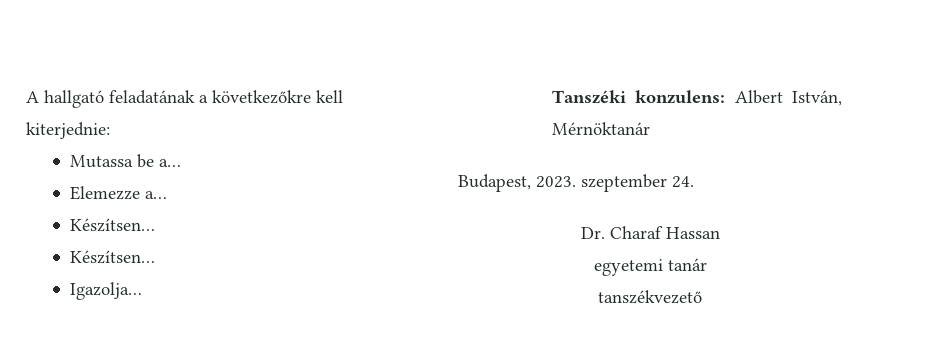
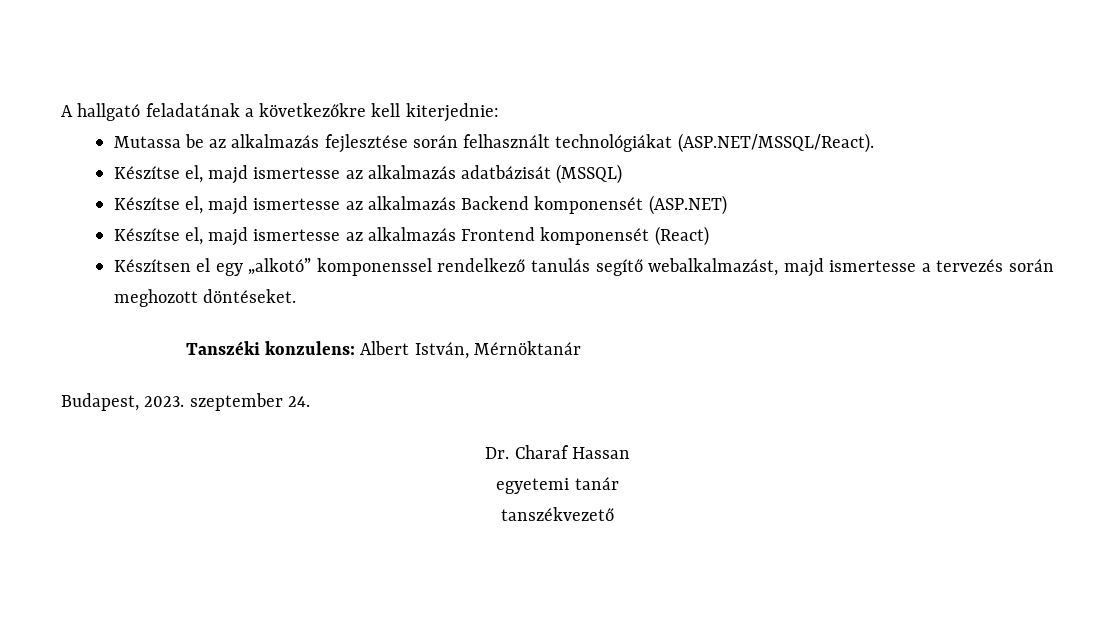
- Mutassa be a…
- Elemezze a…
- Készítsen…
- Készítsen…
- Igazolja…
+ Mutassa be az alkalmazás fejlesztése során felhasznált technológiákat (ASP.NET/MSSQL/React).
+ Készítse el, majd ismertesse az alkalmazás adatbázisát (MSSQL)
+ Készítse el, majd ismertesse az alkalmazás Backend komponensét (ASP.NET)
+ Készítse el, majd ismertesse az alkalmazás Frontend komponensét (React)
+ Készítsen el egy „alkotó” komponenssel rendelkező tanulás segítő webalkalmazást, majd ismertesse a tervezés során meghozott döntéseket.

